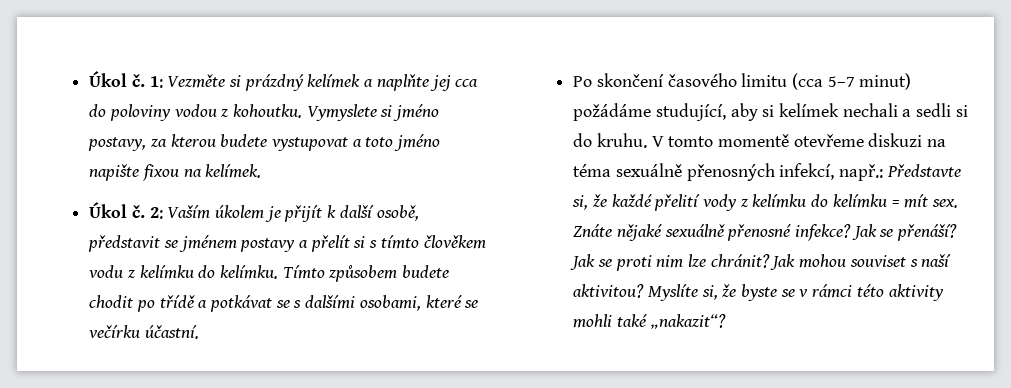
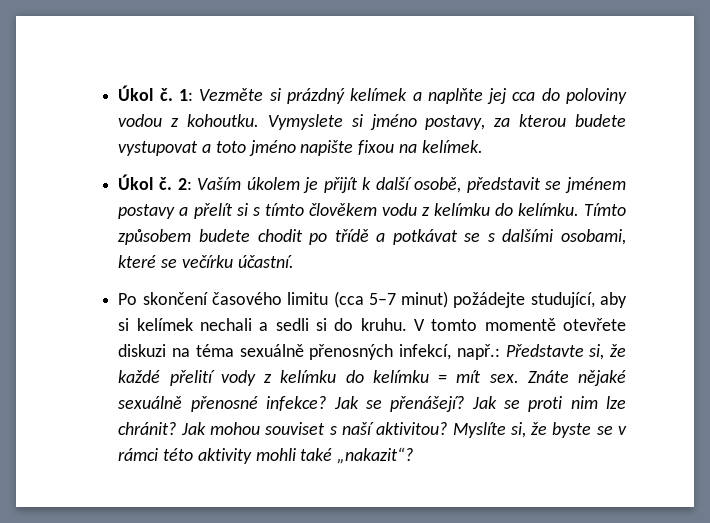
- Po skončení časového limitu (cca 5–7 minut) požádáme studující, aby si kelímek nechali a sedli si do kruhu.
+ Po skončení časového limitu (cca 5–7 minut) požádejte studující, aby si kelímek nechali a sedli si do kruhu.
- V tomto momentě otevřeme diskuzi na téma sexuálně přenosných infekcí, např.: Představte si, že každé přelití vody z kelímku do kelímku = mít sex.
+ V tomto momentě otevřete diskuzi na téma sexuálně přenosných infekcí, např.: Představte si, že každé přelití vody z kelímku do kelímku = mít sex.
- Jak se přenáší?
+ Jak se přenášejí?

